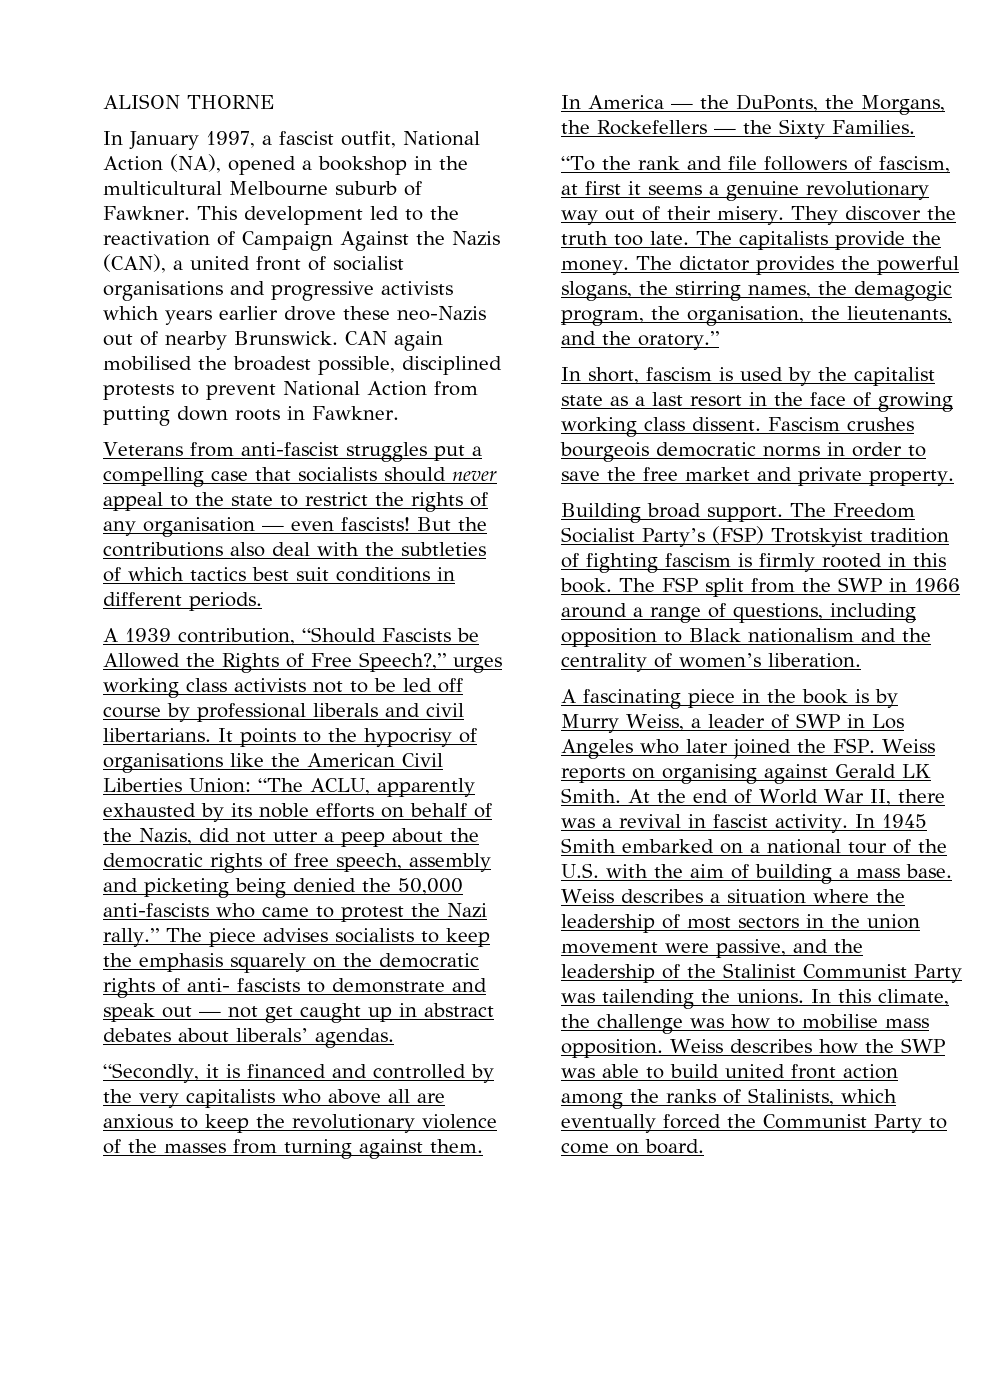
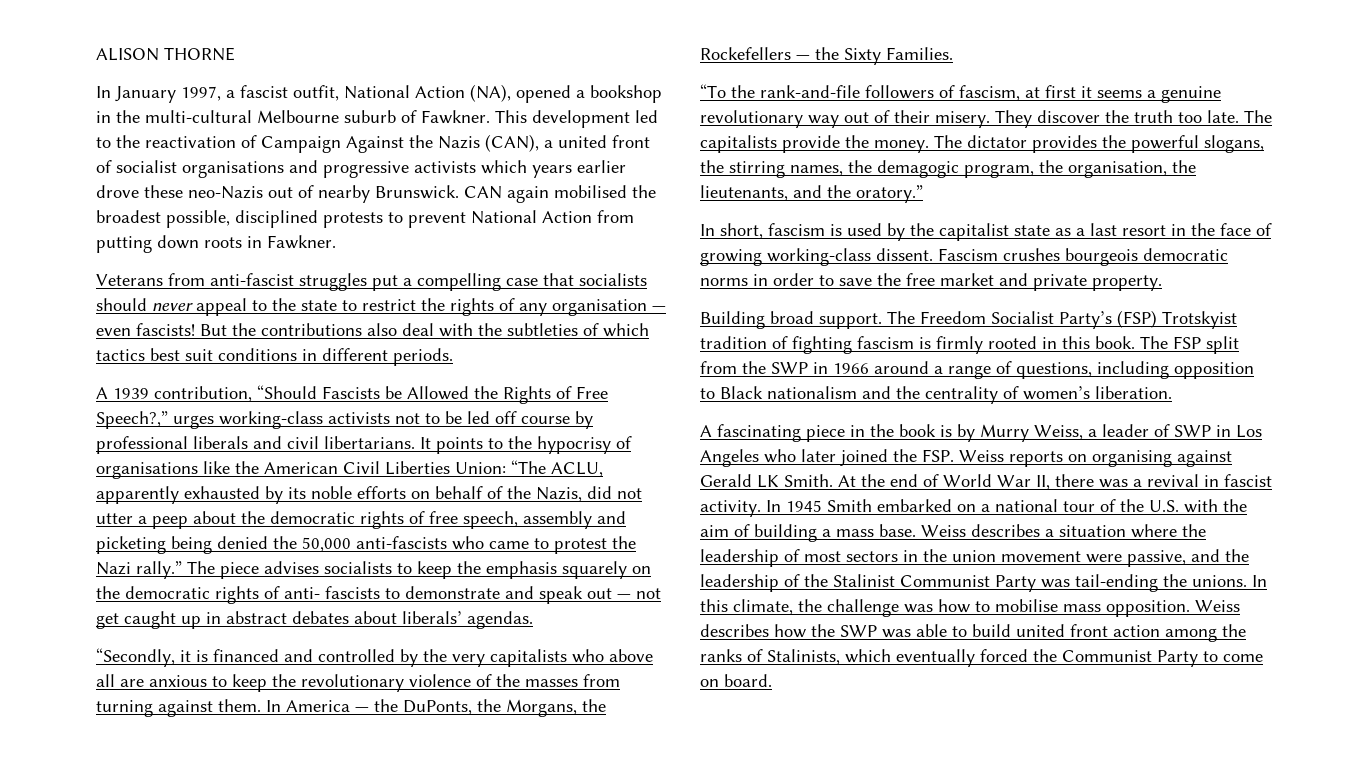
- In January 1997, a fascist outfit, National Action (NA), opened a bookshop in the multicultural Melbourne suburb of Fawkner.
+ In January 1997, a fascist outfit, National Action (NA), opened a bookshop in the multi-cultural Melbourne suburb of Fawkner.
- A 1939 contribution, “Should Fascists be Allowed the Rights of Free Speech?,” urges working class activists not to be led off course by professional liberals and civil libertarians.
+ A 1939 contribution, “Should Fascists be Allowed the Rights of Free Speech?,” urges working-class activists not to be led off course by professional liberals and civil libertarians.
- “To the rank and file followers of fascism, at first it seems a genuine revolutionary way out of their misery.
+ “To the rank-and-file followers of fascism, at first it seems a genuine revolutionary way out of their misery.
- In short, fascism is used by the capitalist state as a last resort in the face of growing working class dissent.
+ In short, fascism is used by the capitalist state as a last resort in the face of growing working-class dissent.
- Weiss describes a situation where the leadership of most sectors in the union movement were passive, and the leadership of the Stalinist Communist Party was tailending the unions.
+ Weiss describes a situation where the leadership of most sectors in the union movement were passive, and the leadership of the Stalinist Communist Party was tail-ending the unions.

